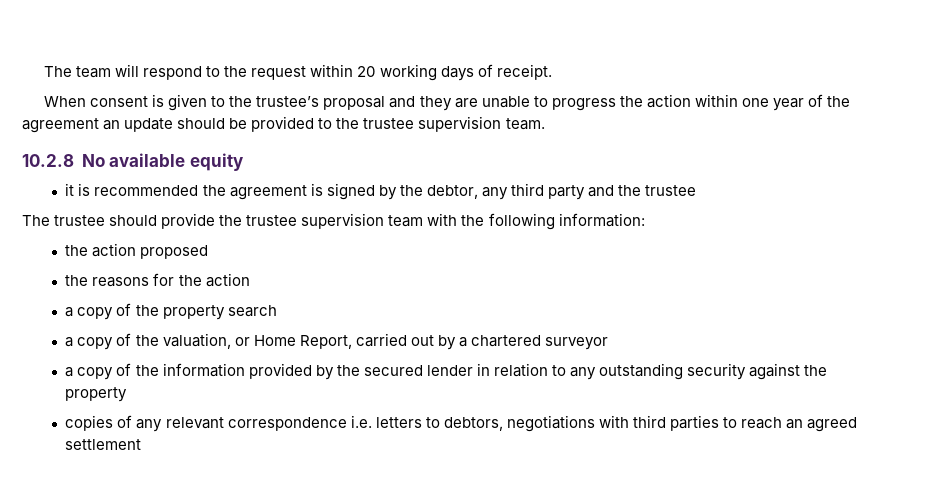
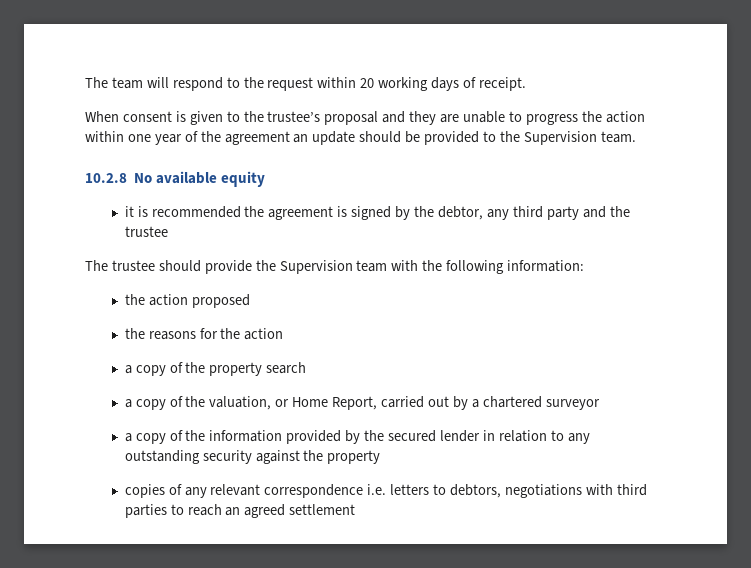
- When consent is given to the trustee’s proposal and they are unable to progress the action within one year of the agreement an update should be provided to the trustee supervision team.
+ When consent is given to the trustee’s proposal and they are unable to progress the action within one year of the agreement an update should be provided to the Supervision team.
- The trustee should provide the trustee supervision team with the following information:
+ The trustee should provide the Supervision team with the following information:

